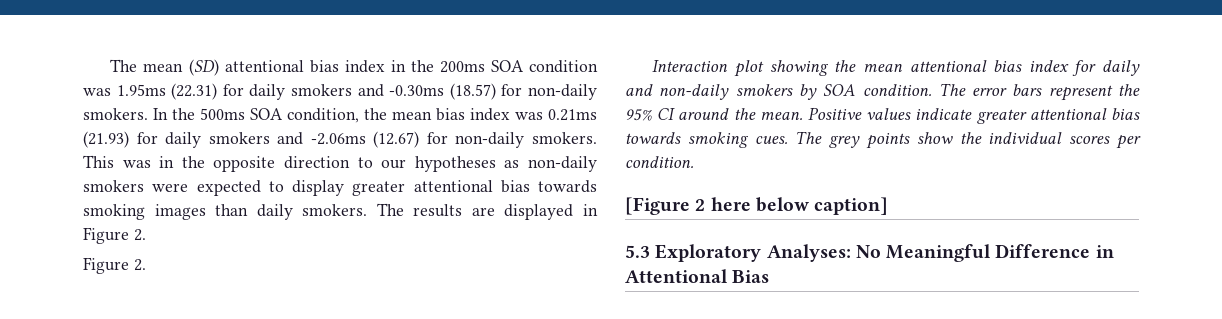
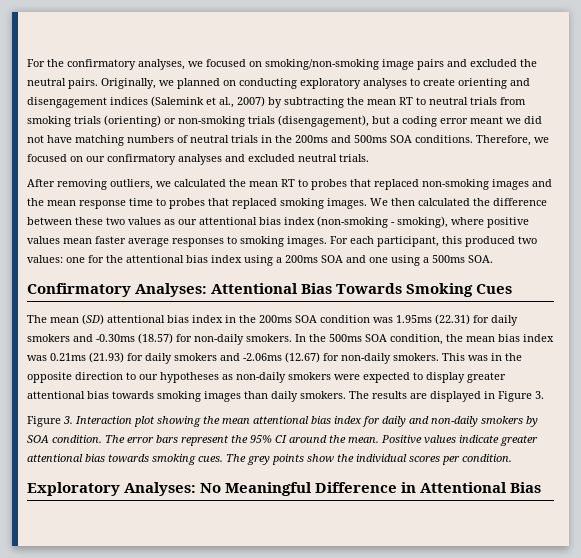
+ For the confirmatory analyses, we focused on smoking/non-smoking image pairs and excluded the neutral pairs. Originally, we planned on conducting exploratory analyses to create orienting and disengagement indices (Salemink et al., 2007) by subtracting the mean RT to neutral trials from smoking trials (orienting) or non-smoking trials (disengagement), but a coding error meant we did not have matching numbers of neutral trials in the 200ms and 500ms SOA conditions. Therefore, we focused on our confirmatory analyses and excluded neutral trials.
+ After removing outliers, we calculated the mean RT to probes that replaced non-smoking images and the mean response time to probes that replaced smoking images. We then calculated the difference between these two values as our attentional bias index (non-smoking - smoking), where positive values mean faster average responses to smoking images. For each participant, this produced two values: one for the attentional bias index using a 200ms SOA and one using a 500ms SOA.
+ Confirmatory Analyses: Attentional Bias Towards Smoking Cues
- The results are displayed in Figure 2.
- Figure 2.
- Interaction plot showing the mean attentional bias index for daily and non-daily smokers by SOA condition.
+ The results are displayed in Figure 3.
+ Figure 3. Interaction plot showing the mean attentional bias index for daily and non-daily smokers by SOA condition.
- [Figure 2 here below caption]
- 5.3 Exploratory Analyses: No Meaningful Difference in Attentional Bias
+ Exploratory Analyses: No Meaningful Difference in Attentional Bias

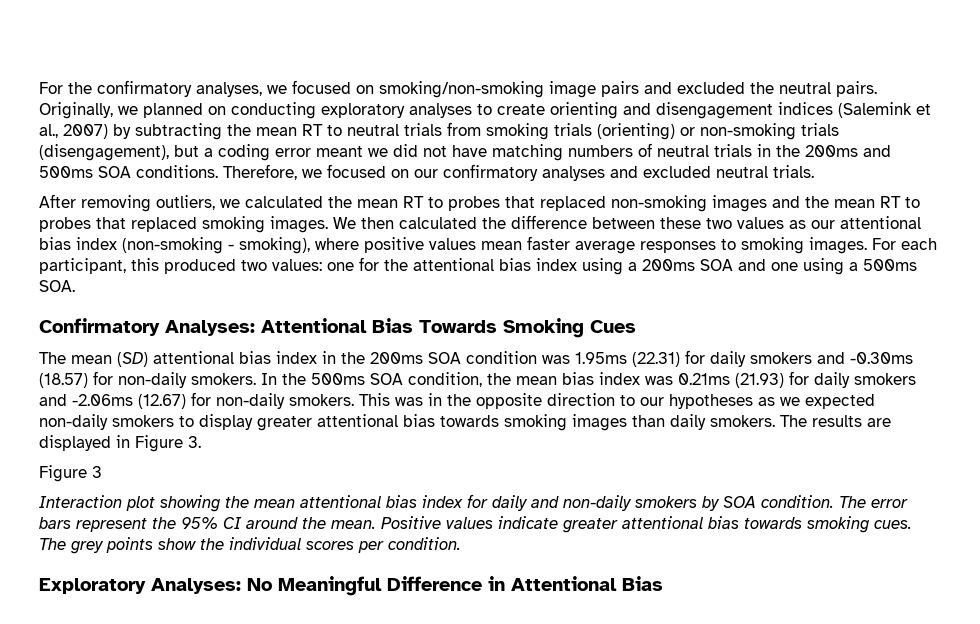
- After removing outliers, we calculated the mean RT to probes that replaced non-smoking images and the mean response time to probes that replaced smoking images.
+ After removing outliers, we calculated the mean RT to probes that replaced non-smoking images and the mean RT to probes that replaced smoking images.
- This was in the opposite direction to our hypotheses as non-daily smokers were expected to display greater attentional bias towards smoking images than daily smokers.
+ This was in the opposite direction to our hypotheses as we expected non-daily smokers to display greater attentional bias towards smoking images than daily smokers.
- Figure 3. Interaction plot showing the mean attentional bias index for daily and non-daily smokers by SOA condition.
+ Figure 3
+ Interaction plot showing the mean attentional bias index for daily and non-daily smokers by SOA condition.

